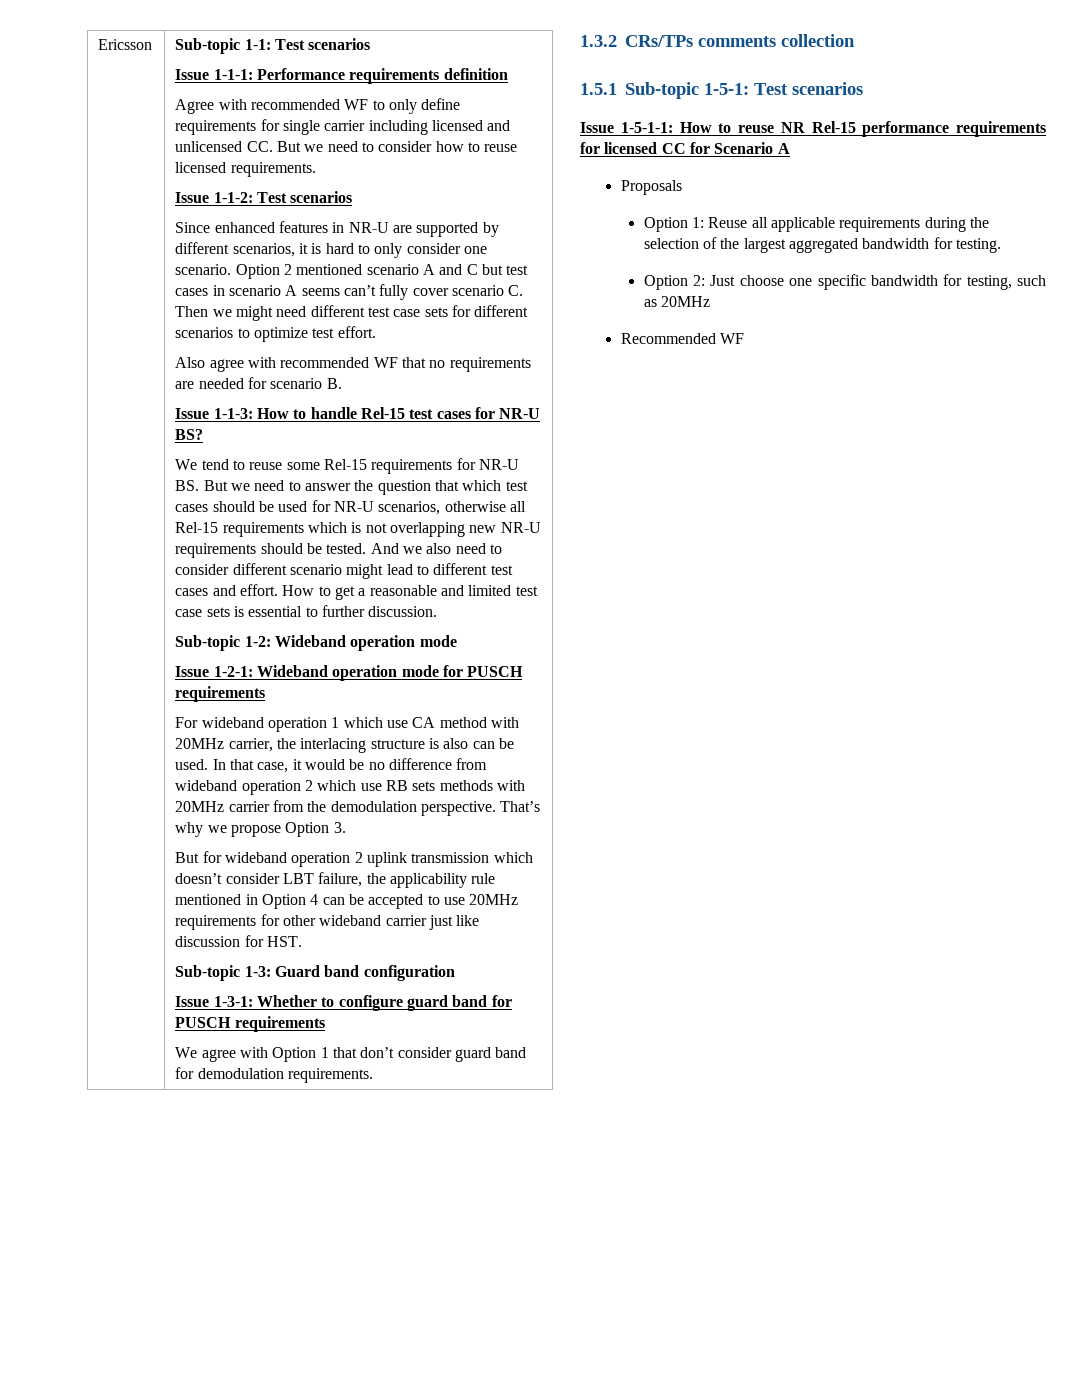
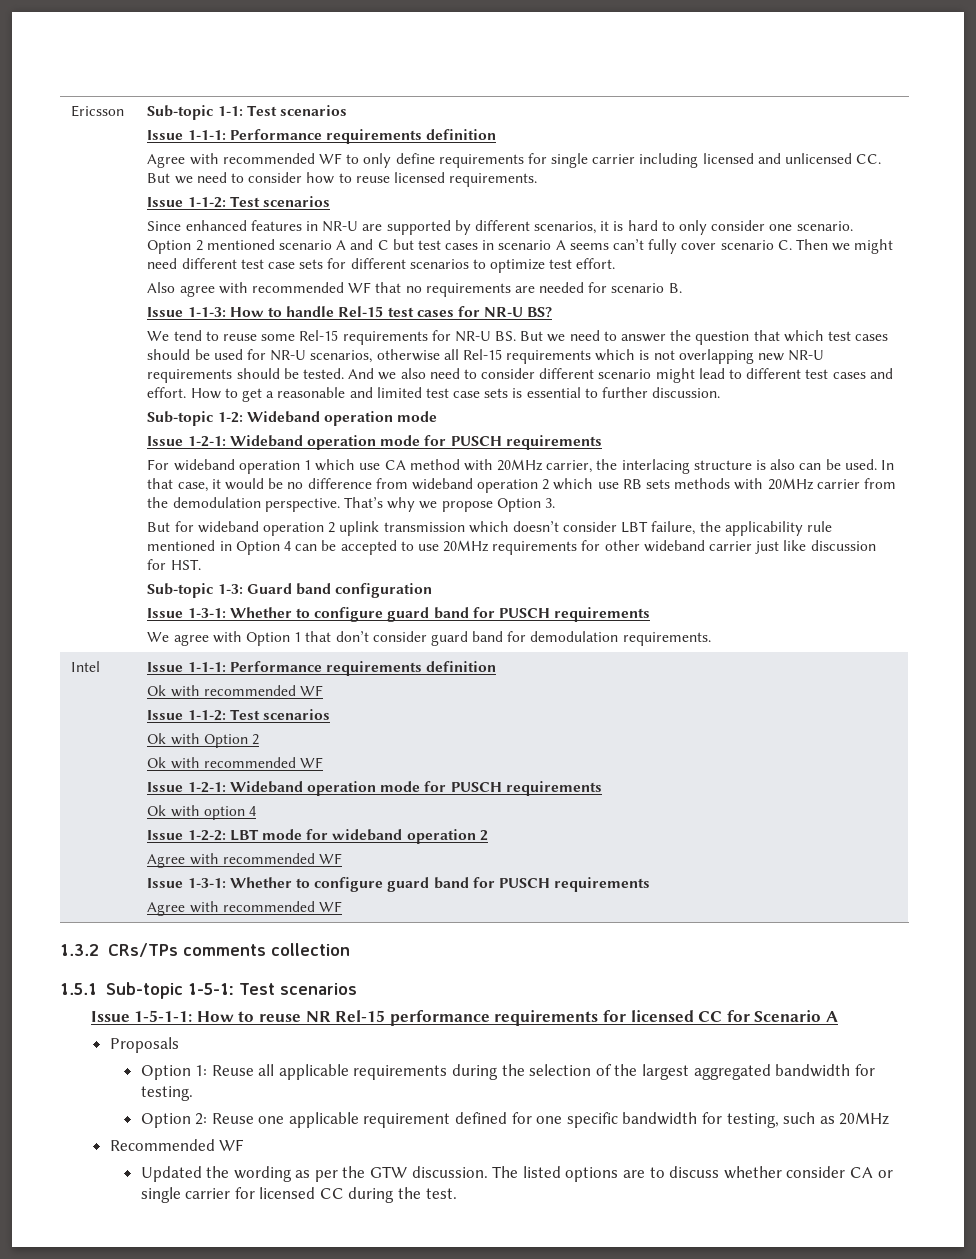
+ Intel | Issue 1-1-1: Performance requirements definition
+ Ok with recommended WF
+ Issue 1-1-2: Test scenarios
+ Ok with Option 2
+ Ok with recommended WF
+ Issue 1-2-1: Wideband operation mode for PUSCH requirements
+ Ok with option 4
+ Issue 1-2-2: LBT mode for wideband operation 2
+ Agree with recommended WF
+ Issue 1-3-1: Whether to configure guard band for PUSCH requirements
+ Agree with recommended WF
- Option 2: Just choose one specific bandwidth for testing, such as 20MHz
+ Option 2: Reuse one applicable requirement defined for one specific bandwidth for testing, such as 20MHz
+ Updated the wording as per the GTW discussion. The listed options are to discuss whether consider CA or single carrier for licensed CC during the test.

